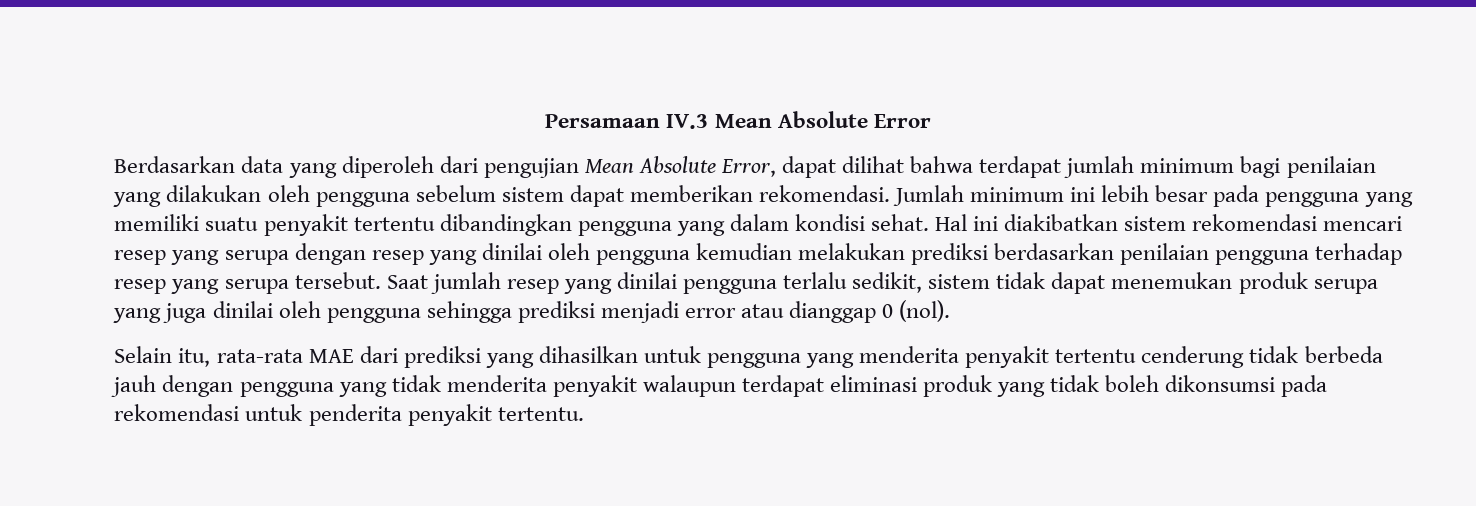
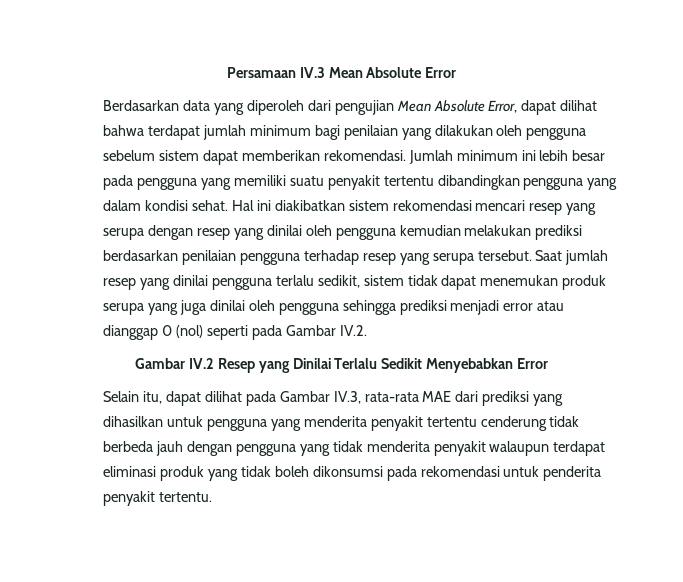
- Saat jumlah resep yang dinilai pengguna terlalu sedikit, sistem tidak dapat menemukan produk serupa yang juga dinilai oleh pengguna sehingga prediksi menjadi error atau dianggap 0 (nol).
- Selain itu, rata-rata MAE dari prediksi yang dihasilkan untuk pengguna yang menderita penyakit tertentu cenderung tidak berbeda jauh dengan pengguna yang tidak menderita penyakit walaupun terdapat eliminasi produk yang tidak boleh dikonsumsi pada rekomendasi untuk penderita penyakit tertentu.
+ Saat jumlah resep yang dinilai pengguna terlalu sedikit, sistem tidak dapat menemukan produk serupa yang juga dinilai oleh pengguna sehingga prediksi menjadi error atau dianggap 0 (nol) seperti pada Gambar IV.2.
+ Gambar IV.2 Resep yang Dinilai Terlalu Sedikit Menyebabkan Error
+ Selain itu, dapat dilihat pada Gambar IV.3, rata-rata MAE dari prediksi yang dihasilkan untuk pengguna yang menderita penyakit tertentu cenderung tidak berbeda jauh dengan pengguna yang tidak menderita penyakit walaupun terdapat eliminasi produk yang tidak boleh dikonsumsi pada rekomendasi untuk penderita penyakit tertentu.

